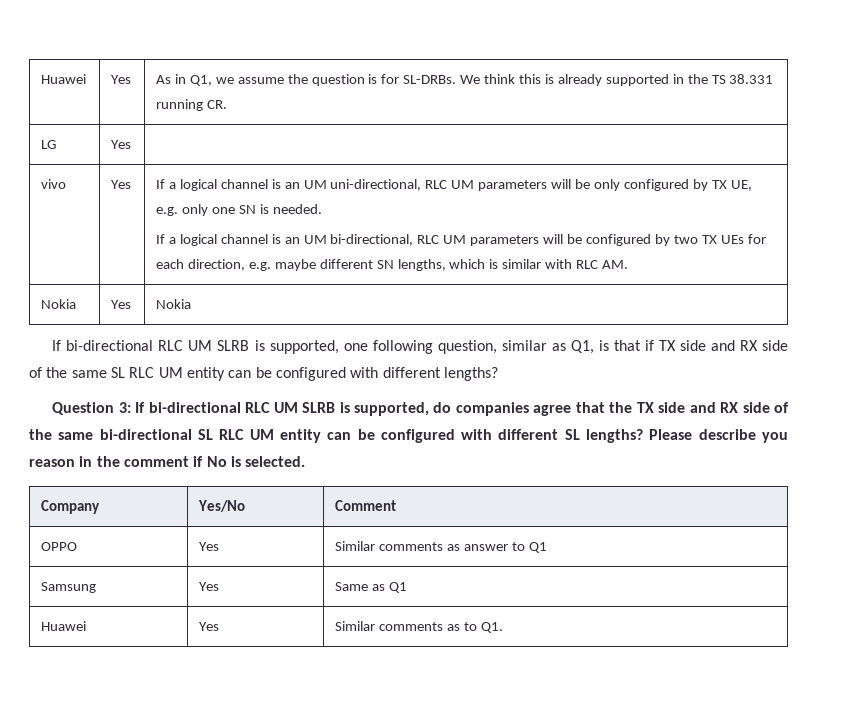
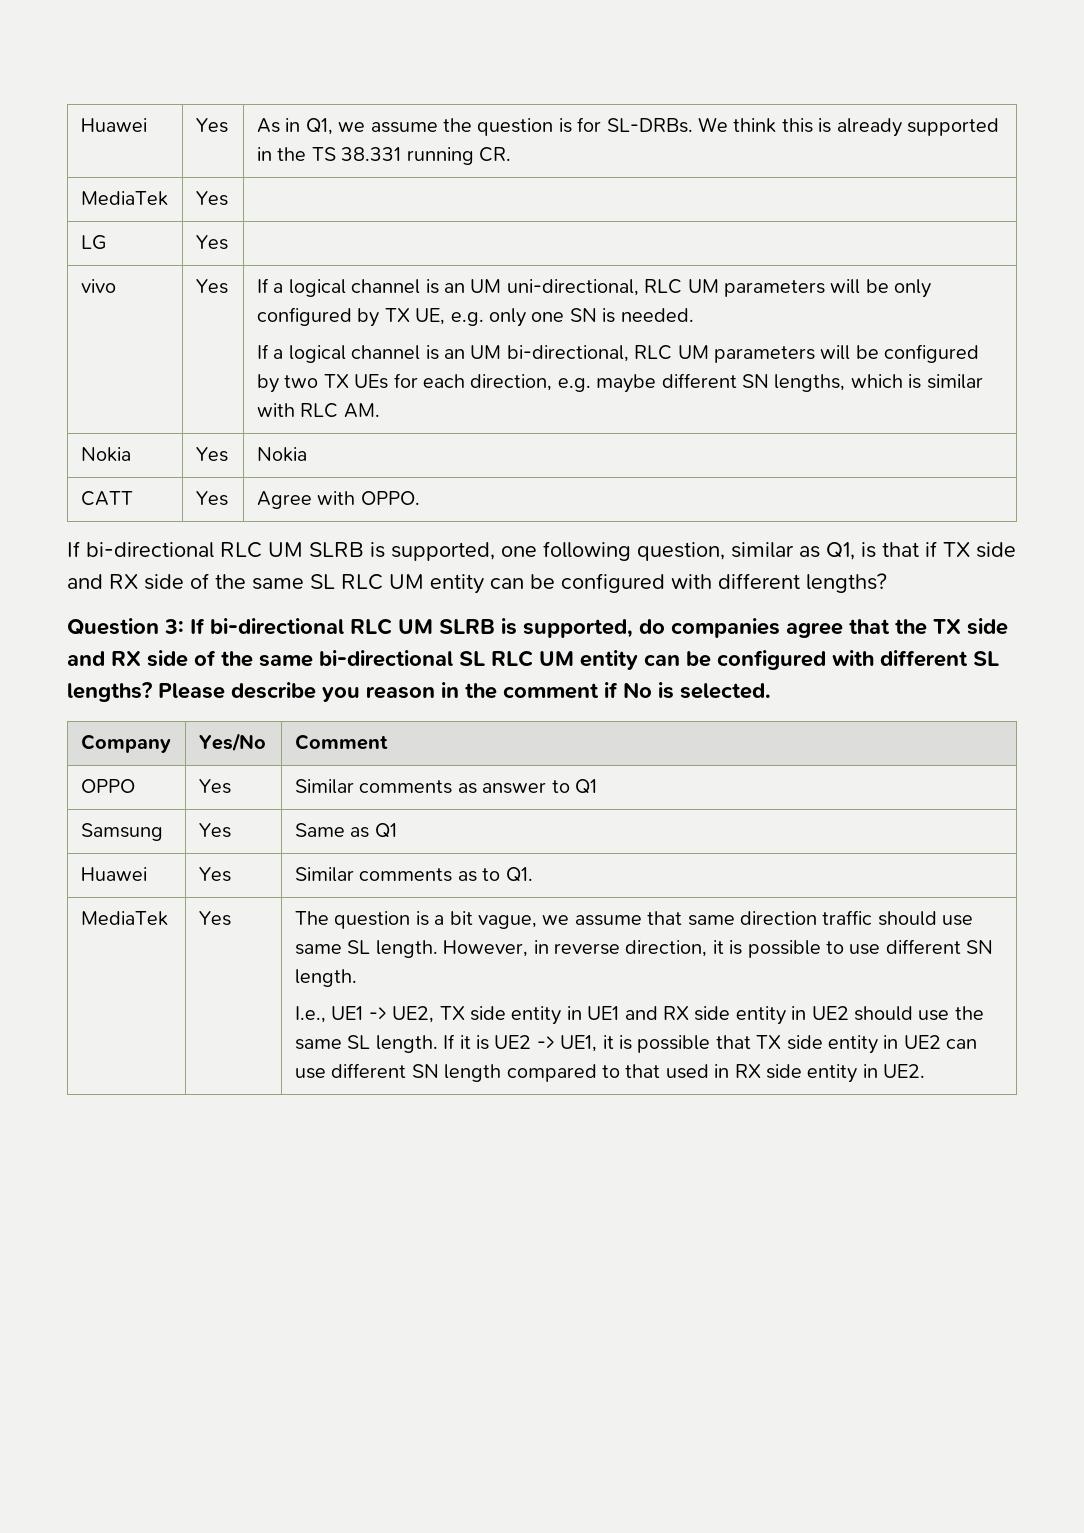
  Huawei | Yes | As in Q1, we assume the question is for SL-DRBs. We think this is already supported in the TS 38.331 running CR.
+ MediaTek | Yes |
+ CATT | Yes | Agree with OPPO.
+ MediaTek | Yes | The question is a bit vague, we assume that same direction traffic should use same SL length. However, in reverse direction, it is possible to use different SN length.
+ I.e., UE1 -> UE2, TX side entity in UE1 and RX side entity in UE2 should use the same SL length. If it is UE2 -> UE1, it is possible that TX side entity in UE2 can use different SN length compared to that used in RX side entity in UE2.

